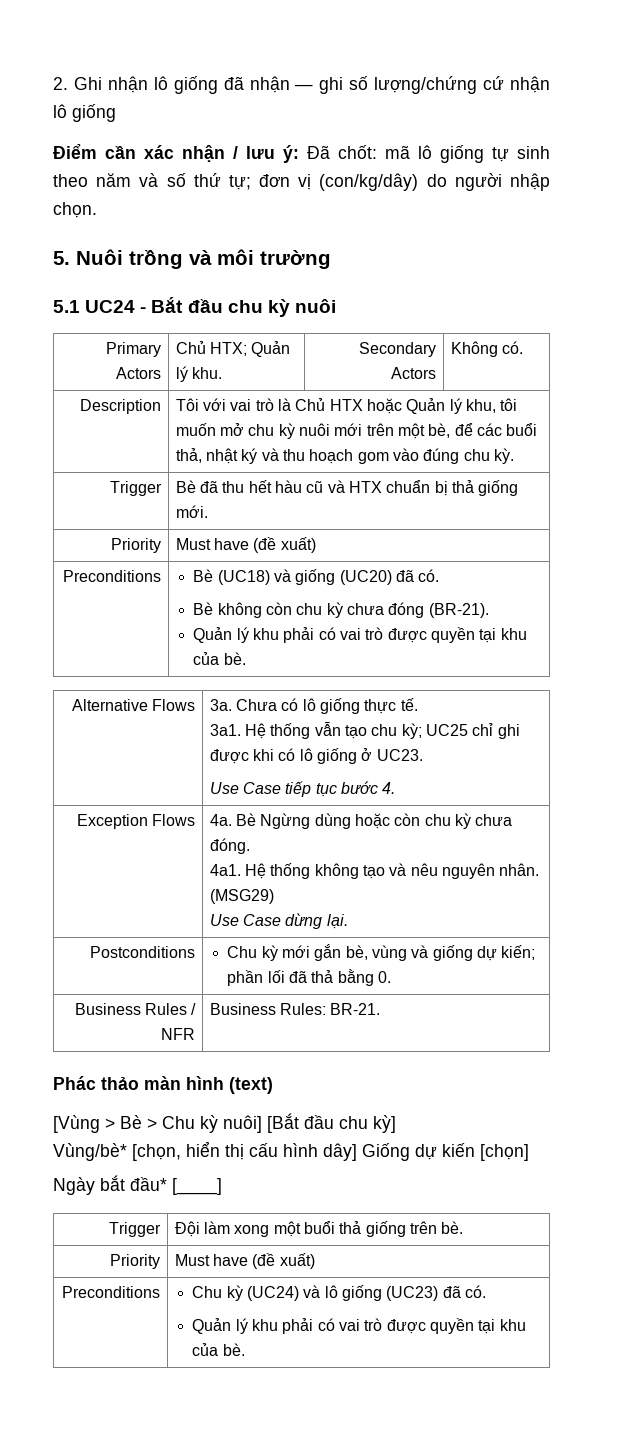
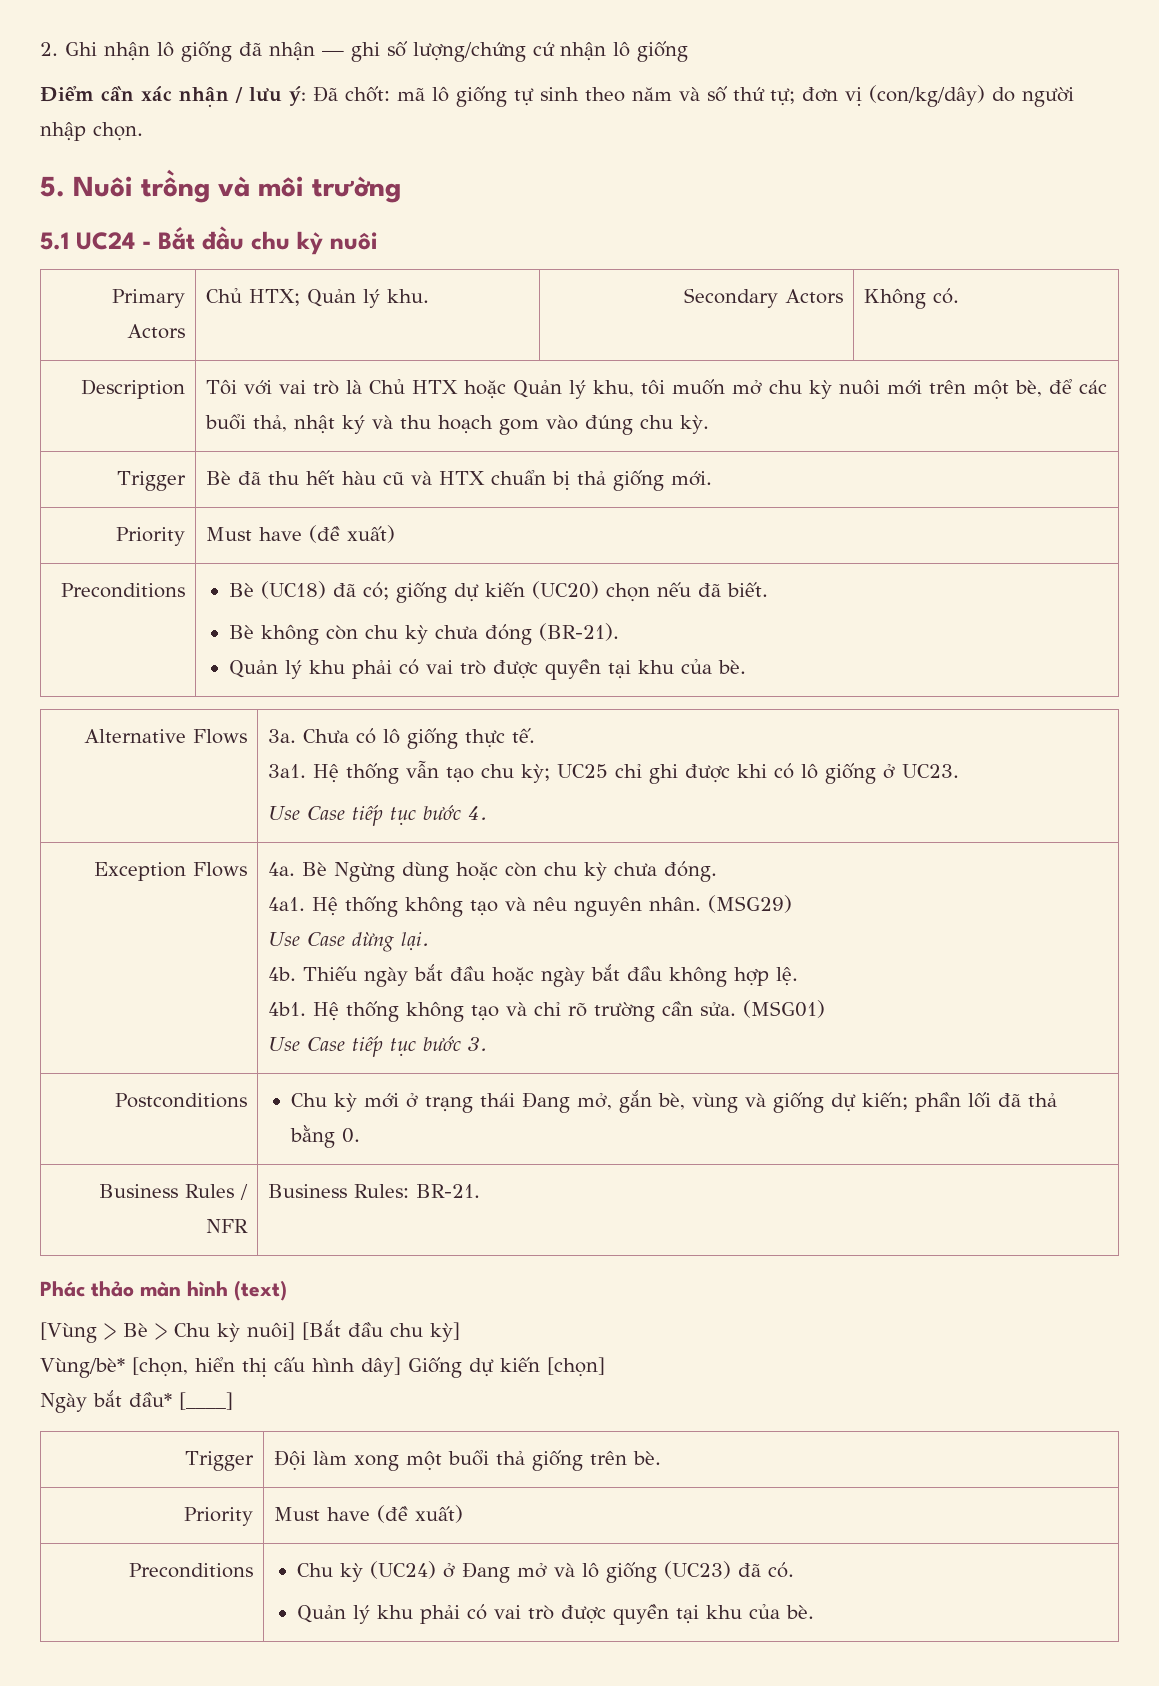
- Preconditions | Bè (UC18) và giống (UC20) đã có.
+ Preconditions | Bè (UC18) đã có; giống dự kiến (UC20) chọn nếu đã biết.
+ 4b. Thiếu ngày bắt đầu hoặc ngày bắt đầu không hợp lệ.
+ 4b1. Hệ thống không tạo và chỉ rõ trường cần sửa. (MSG01)
+ Use Case tiếp tục bước 3.
- Postconditions | Chu kỳ mới gắn bè, vùng và giống dự kiến; phần lối đã thả bằng 0.
+ Postconditions | Chu kỳ mới ở trạng thái Đang mở, gắn bè, vùng và giống dự kiến; phần lối đã thả bằng 0.
- Preconditions | Chu kỳ (UC24) và lô giống (UC23) đã có.
+ Preconditions | Chu kỳ (UC24) ở Đang mở và lô giống (UC23) đã có.

